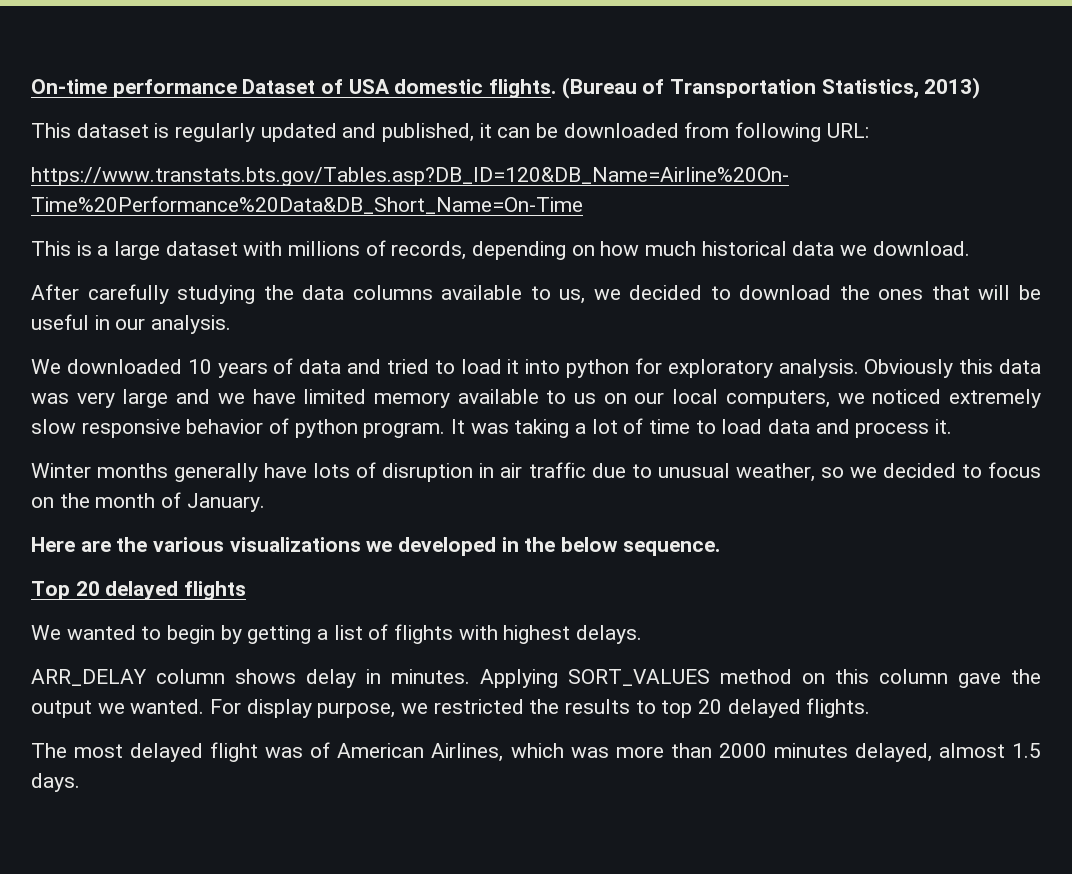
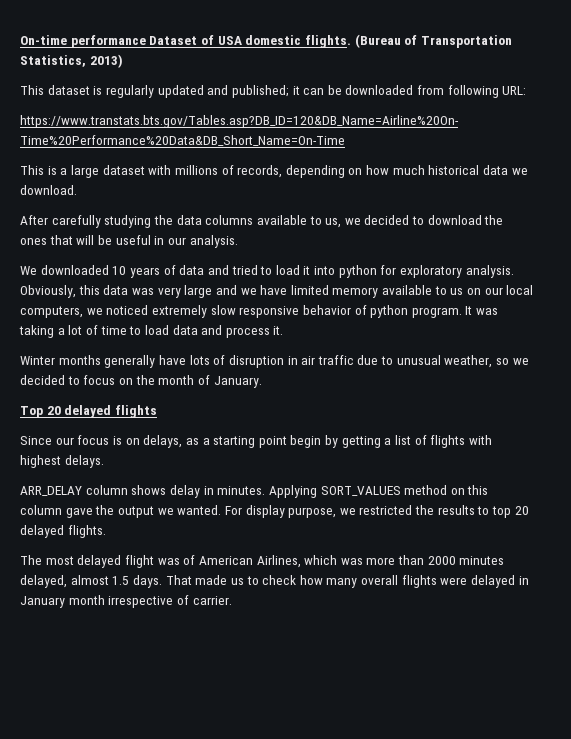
- This dataset is regularly updated and published, it can be downloaded from following URL:
+ This dataset is regularly updated and published; it can be downloaded from following URL:
- Obviously this data was very large and we have limited memory available to us on our local computers, we noticed extremely slow responsive behavior of python program.
+ Obviously, this data was very large and we have limited memory available to us on our local computers, we noticed extremely slow responsive behavior of python program.
- Here are the various visualizations we developed in the below sequence.
  Top 20 delayed flights
- We wanted to begin by getting a list of flights with highest delays.
+ Since our focus is on delays, as a starting point begin by getting a list of flights with highest delays.
+ That made us to check how many overall flights were delayed in January month irrespective of carrier.

